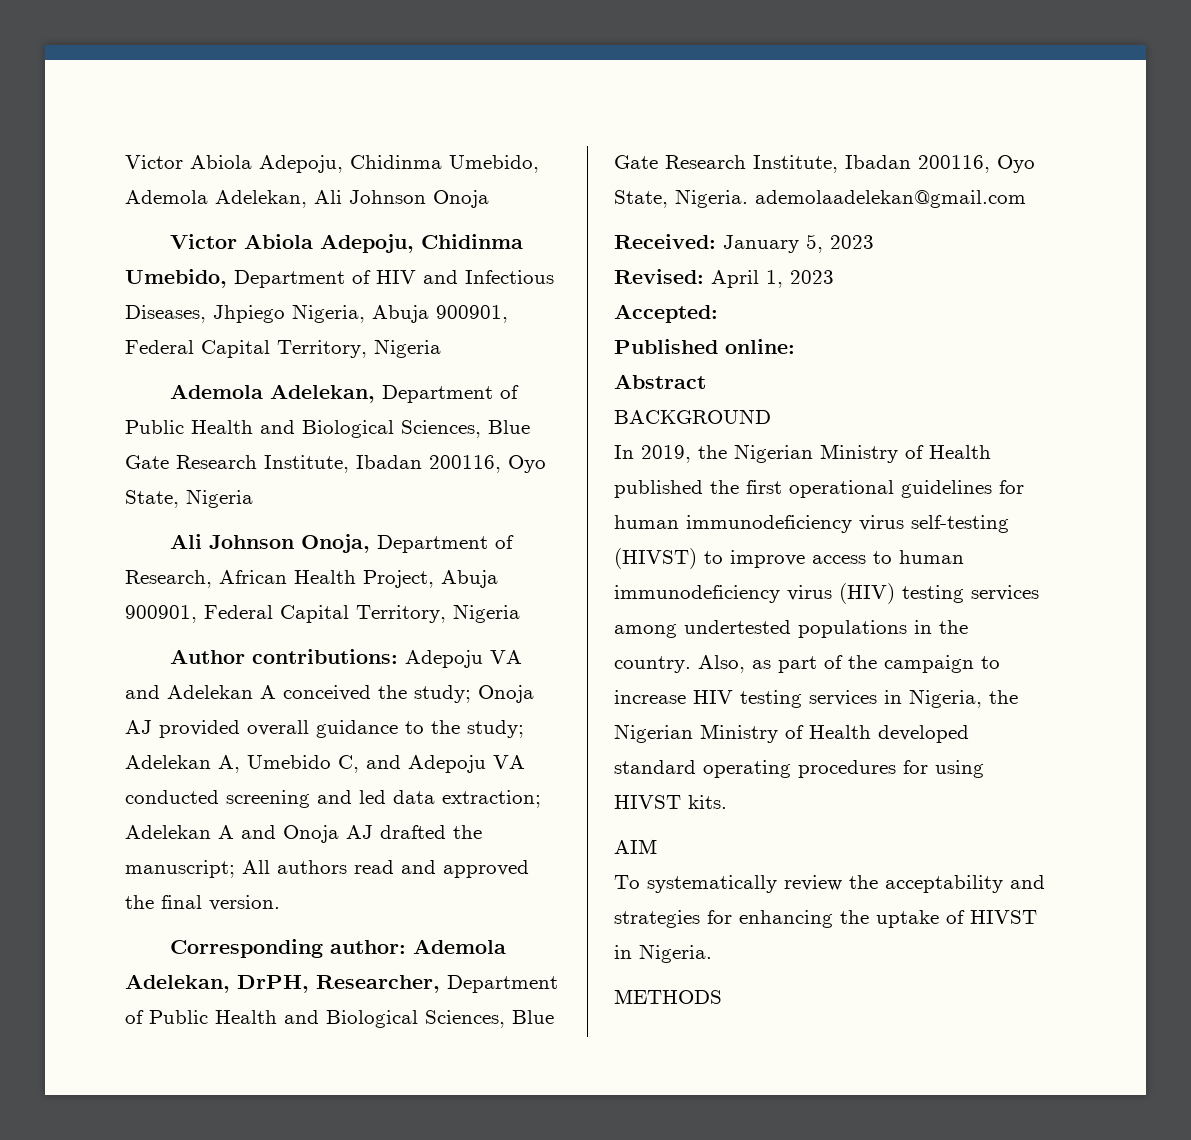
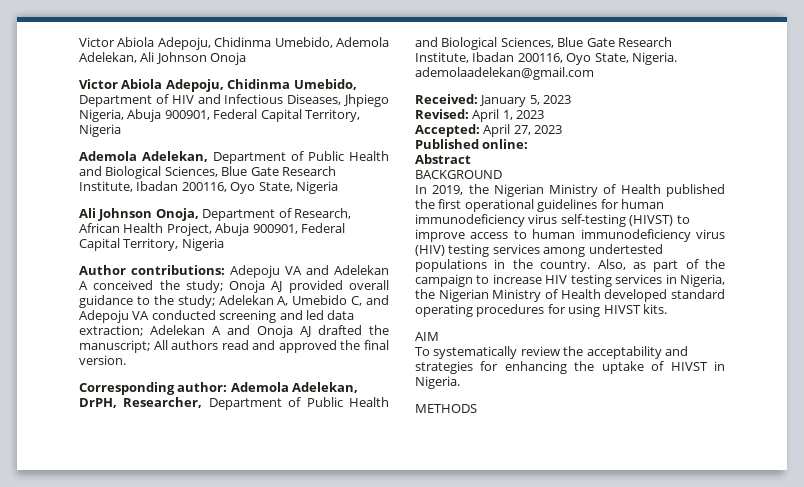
- Accepted:
+ Accepted: April 27, 2023

